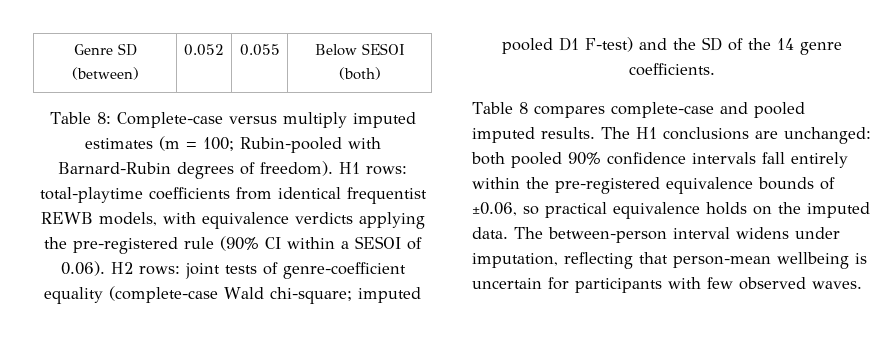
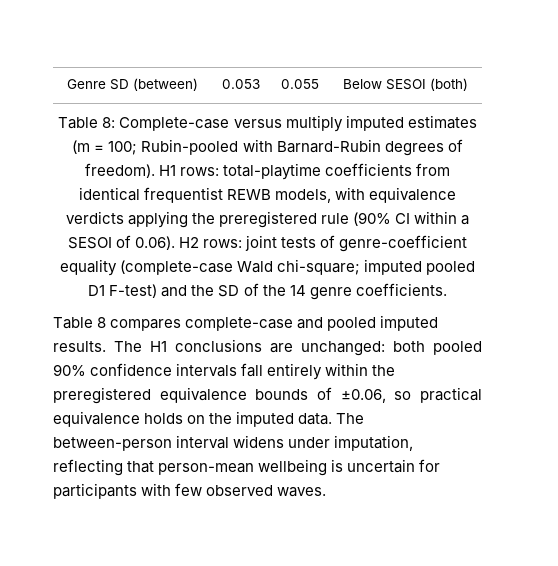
- Genre SD (between) | 0.052 | 0.055 | Below SESOI (both)
+ Genre SD (between) | 0.053 | 0.055 | Below SESOI (both)
- H1 rows: total-playtime coefficients from identical frequentist REWB models, with equivalence verdicts applying the pre-registered rule (90% CI within a SESOI of 0.06). H2 rows: joint tests of genre-coefficient equality (complete-case Wald chi-square; imputed pooled D1 F-test) and the SD of the 14 genre coefficients.
+ H1 rows: total-playtime coefficients from identical frequentist REWB models, with equivalence verdicts applying the preregistered rule (90% CI within a SESOI of 0.06). H2 rows: joint tests of genre-coefficient equality (complete-case Wald chi-square; imputed pooled D1 F-test) and the SD of the 14 genre coefficients.
- The H1 conclusions are unchanged: both pooled 90% confidence intervals fall entirely within the pre-registered equivalence bounds of ±0.06, so practical equivalence holds on the imputed data.
+ The H1 conclusions are unchanged: both pooled 90% confidence intervals fall entirely within the preregistered equivalence bounds of ±0.06, so practical equivalence holds on the imputed data.

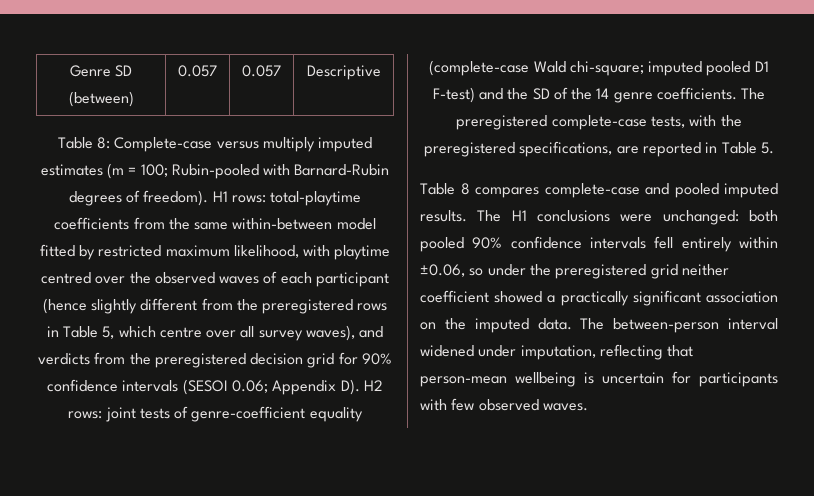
- Genre SD (between) | 0.053 | 0.055 | Below SESOI (both)
+ Genre SD (between) | 0.057 | 0.057 | Descriptive
- H1 rows: total-playtime coefficients from identical frequentist REWB models, with equivalence verdicts applying the preregistered rule (90% CI within a SESOI of 0.06). H2 rows: joint tests of genre-coefficient equality (complete-case Wald chi-square; imputed pooled D1 F-test) and the SD of the 14 genre coefficients.
+ H1 rows: total-playtime coefficients from the same within-between model fitted by restricted maximum likelihood, with playtime centred over the observed waves of each participant (hence slightly different from the preregistered rows in Table 5, which centre over all survey waves), and verdicts from the preregistered decision grid for 90% confidence intervals (SESOI 0.06; Appendix D). H2 rows: joint tests of genre-coefficient equality (complete-case Wald chi-square; imputed pooled D1 F-test) and the SD of the 14 genre coefficients. The preregistered complete-case tests, with the preregistered specifications, are reported in Table 5.
- The H1 conclusions are unchanged: both pooled 90% confidence intervals fall entirely within the preregistered equivalence bounds of ±0.06, so practical equivalence holds on the imputed data.
+ The H1 conclusions were unchanged: both pooled 90% confidence intervals fell entirely within ±0.06, so under the preregistered grid neither coefficient showed a practically significant association on the imputed data.
- The between-person interval widens under imputation, reflecting that person-mean wellbeing is uncertain for participants with few observed waves.
+ The between-person interval widened under imputation, reflecting that person-mean wellbeing is uncertain for participants with few observed waves.

